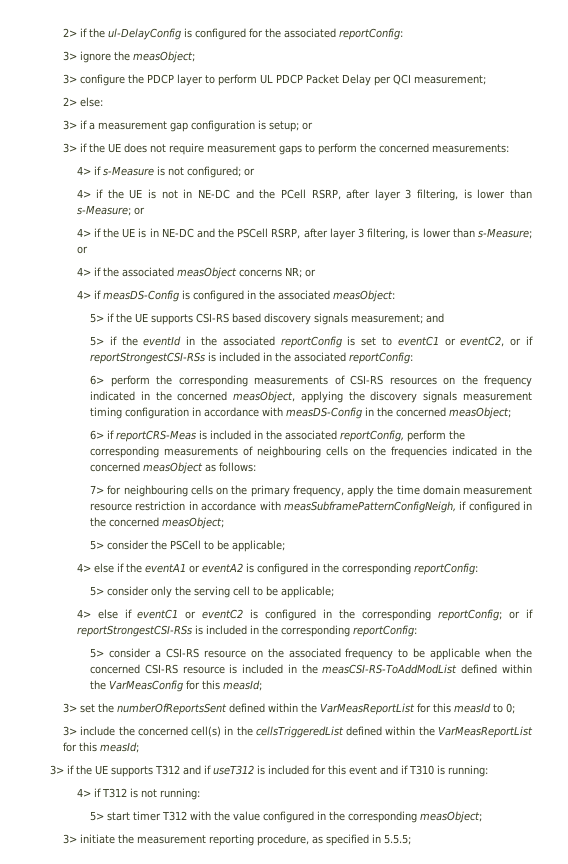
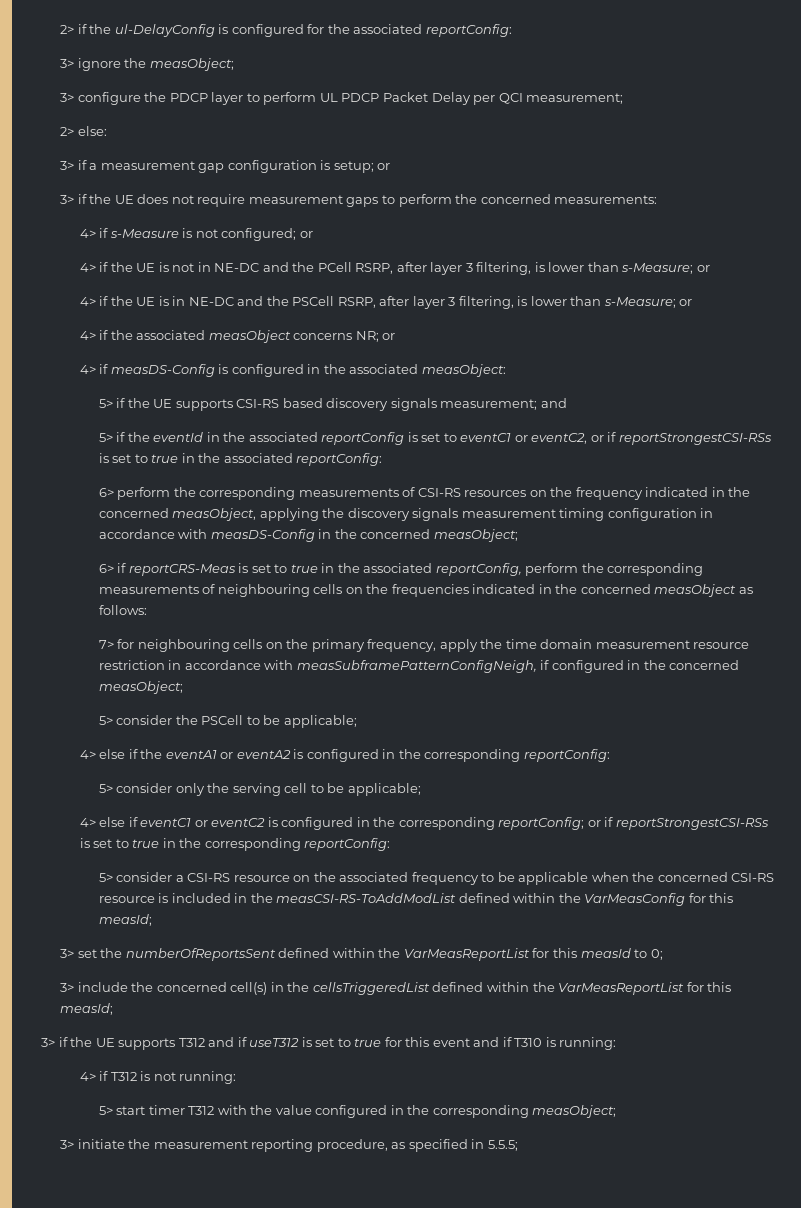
- 5> if the eventId in the associated reportConfig is set to eventC1 or eventC2, or if reportStrongestCSI-RSs is included in the associated reportConfig:
+ 5> if the eventId in the associated reportConfig is set to eventC1 or eventC2, or if reportStrongestCSI-RSs is set to true in the associated reportConfig:
- 6> if reportCRS-Meas is included in the associated reportConfig, perform the corresponding measurements of neighbouring cells on the frequencies indicated in the concerned measObject as follows:
+ 6> if reportCRS-Meas is set to true in the associated reportConfig, perform the corresponding measurements of neighbouring cells on the frequencies indicated in the concerned measObject as follows:
- 4> else if eventC1 or eventC2 is configured in the corresponding reportConfig; or if reportStrongestCSI-RSs is included in the corresponding reportConfig:
+ 4> else if eventC1 or eventC2 is configured in the corresponding reportConfig; or if reportStrongestCSI-RSs is set to true in the corresponding reportConfig:
- 3> if the UE supports T312 and if useT312 is included for this event and if T310 is running:
+ 3> if the UE supports T312 and if useT312 is set to true for this event and if T310 is running:

